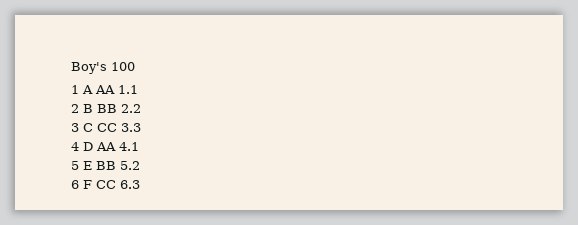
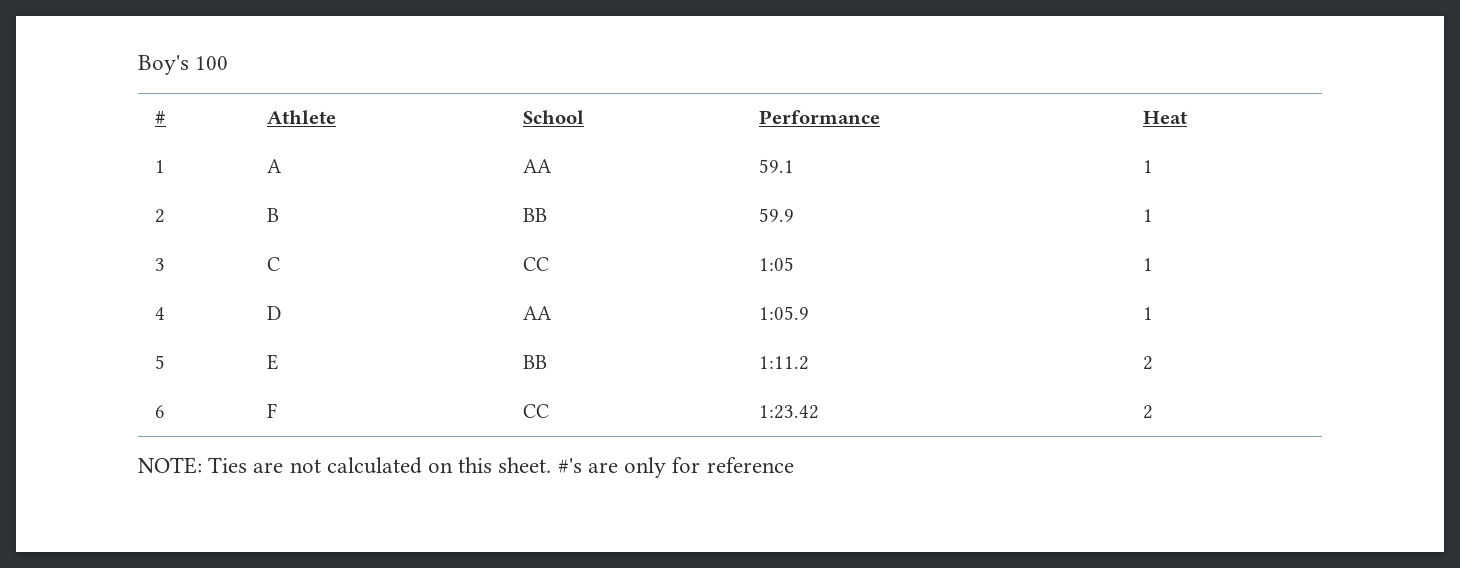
- 1 A AA 1.1
- 2 B BB 2.2
- 3 C CC 3.3
- 4 D AA 4.1
- 5 E BB 5.2
- 6 F CC 6.3
+ # | Athlete | School | Performance | Heat
+ 1 | A | AA | 59.1 | 1
+ 2 | B | BB | 59.9 | 1
+ 3 | C | CC | 1:05 | 1
+ 4 | D | AA | 1:05.9 | 1
+ 5 | E | BB | 1:11.2 | 2
+ 6 | F | CC | 1:23.42 | 2
+ NOTE: Ties are not calculated on this sheet. #'s are only for reference

